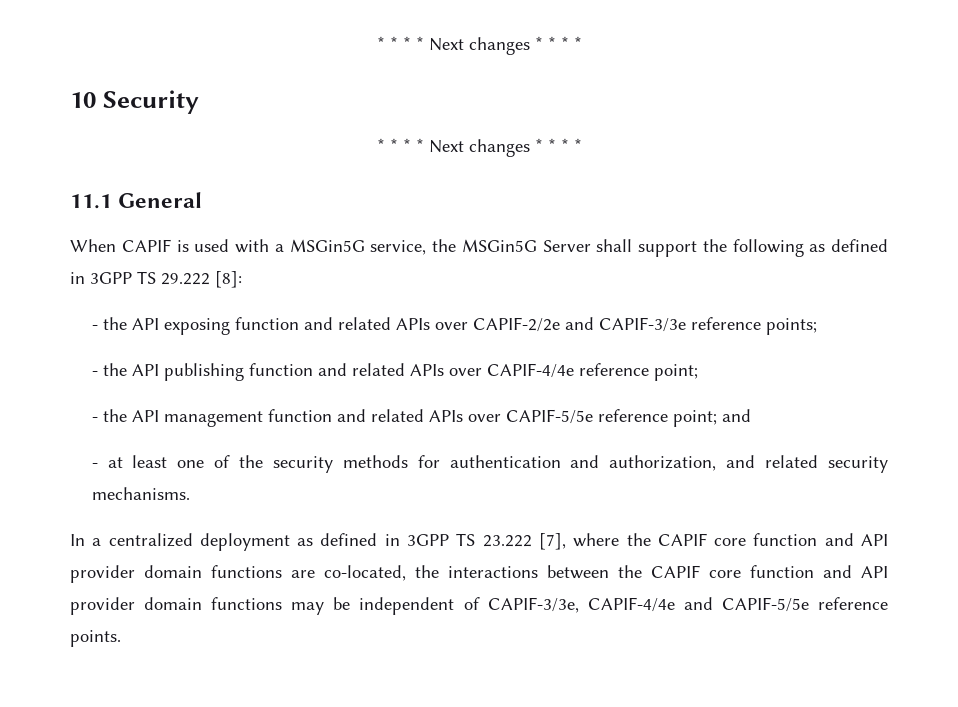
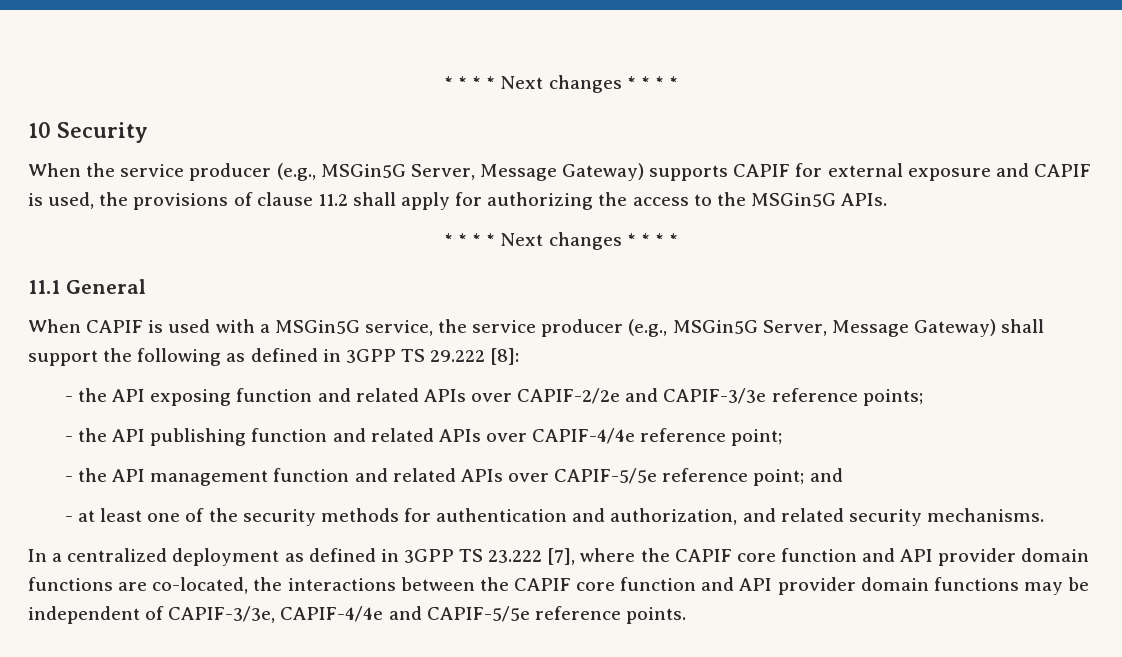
+ When the service producer (e.g., MSGin5G Server, Message Gateway) supports CAPIF for external exposure and CAPIF is used, the provisions of clause 11.2 shall apply for authorizing the access to the MSGin5G APIs.
- When CAPIF is used with a MSGin5G service, the MSGin5G Server shall support the following as defined in 3GPP TS 29.222 [8]:
+ When CAPIF is used with a MSGin5G service, the service producer (e.g., MSGin5G Server, Message Gateway) shall support the following as defined in 3GPP TS 29.222 [8]:

